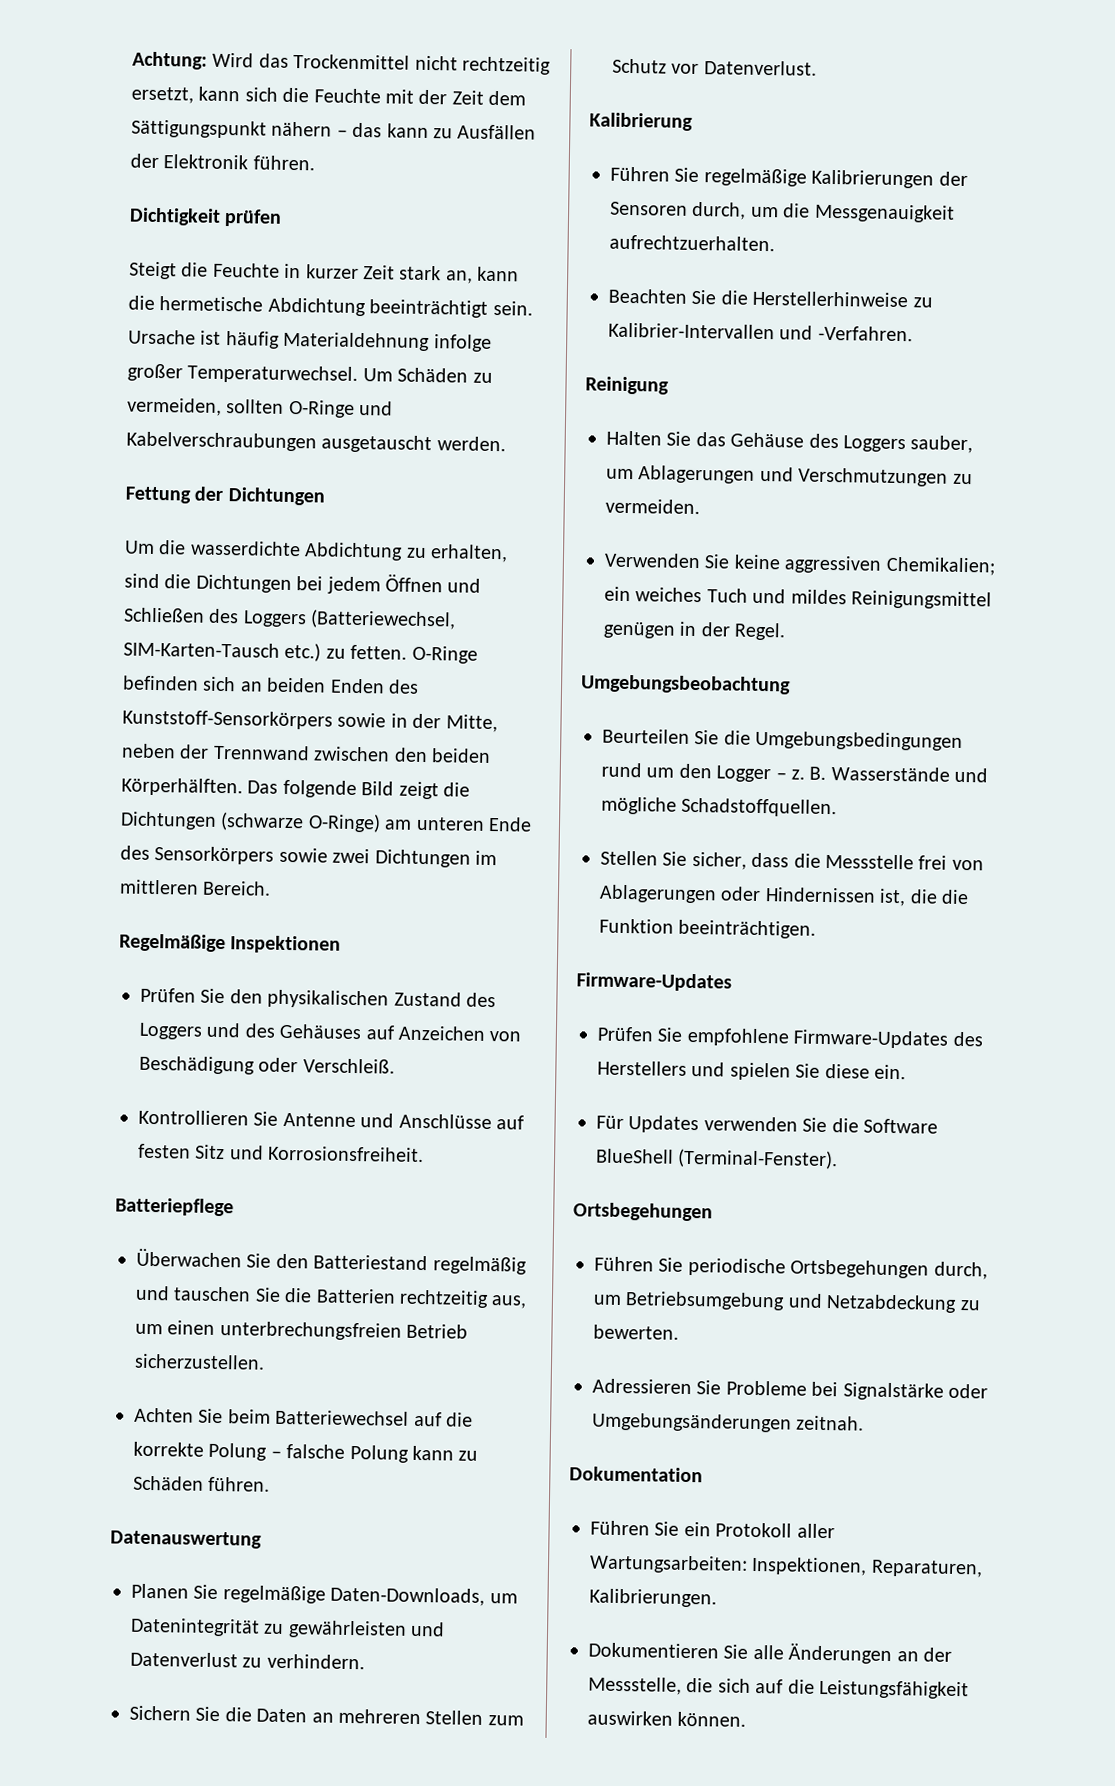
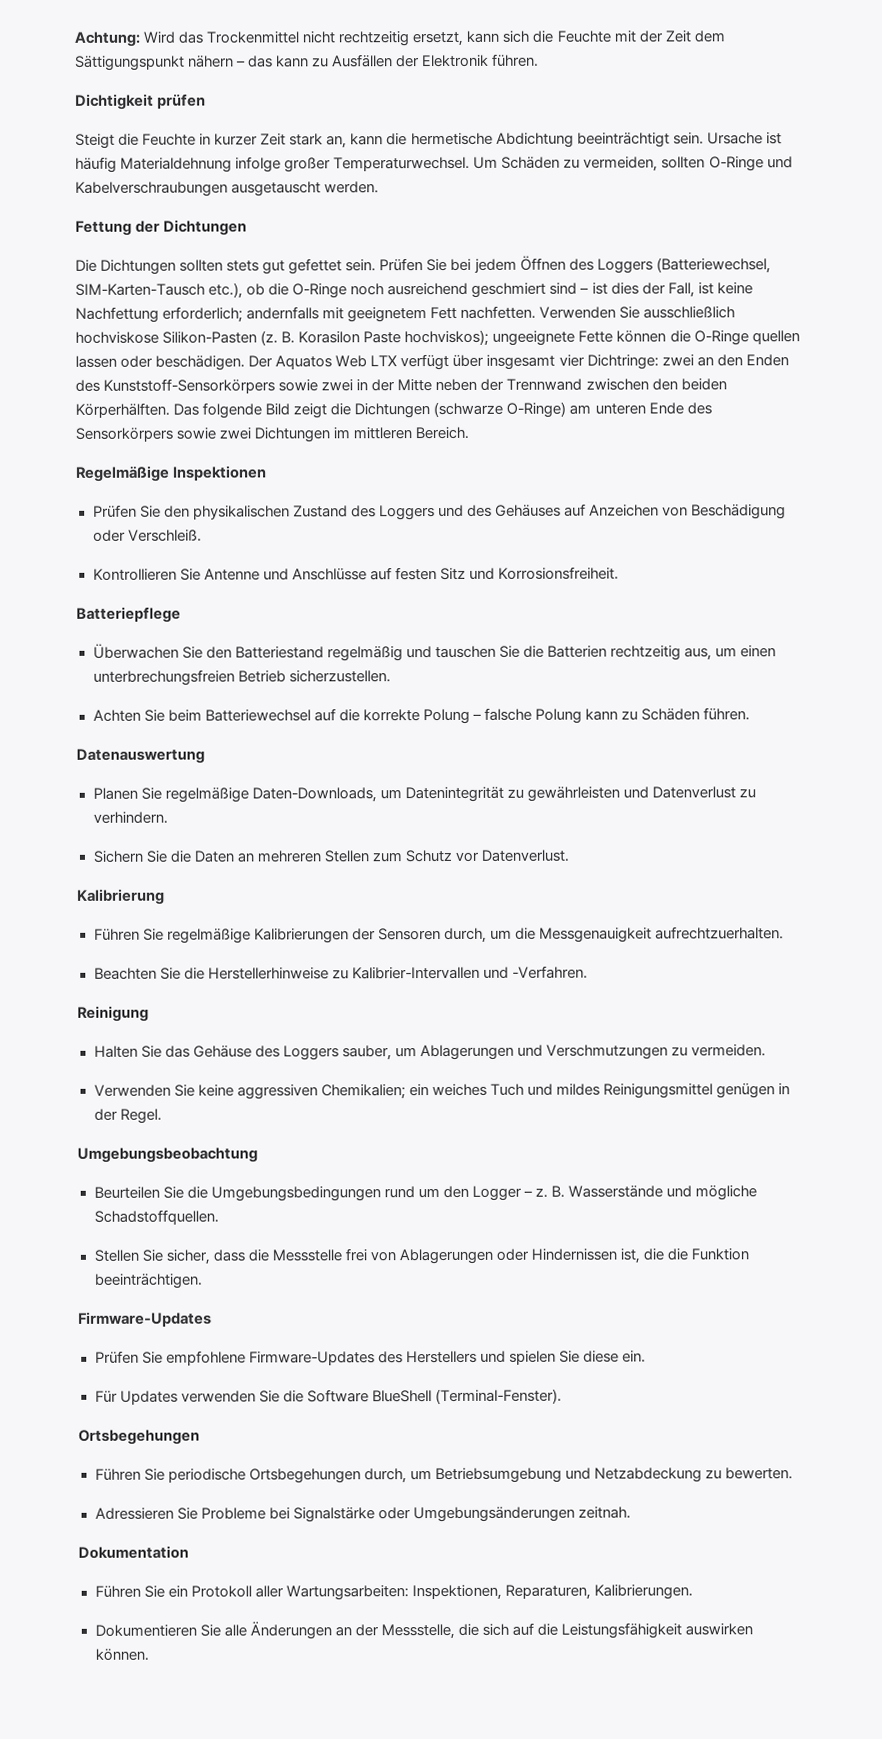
- Um die wasserdichte Abdichtung zu erhalten, sind die Dichtungen bei jedem Öffnen und Schließen des Loggers (Batteriewechsel, SIM-Karten-Tausch etc.) zu fetten. O-Ringe befinden sich an beiden Enden des Kunststoff-Sensorkörpers sowie in der Mitte, neben der Trennwand zwischen den beiden Körperhälften.
+ Die Dichtungen sollten stets gut gefettet sein. Prüfen Sie bei jedem Öffnen des Loggers (Batteriewechsel, SIM-Karten-Tausch etc.), ob die O-Ringe noch ausreichend geschmiert sind – ist dies der Fall, ist keine Nachfettung erforderlich; andernfalls mit geeignetem Fett nachfetten. Verwenden Sie ausschließlich hochviskose Silikon-Pasten (z. B. Korasilon Paste hochviskos); ungeeignete Fette können die O-Ringe quellen lassen oder beschädigen. Der Aquatos Web LTX verfügt über insgesamt vier Dichtringe: zwei an den Enden des Kunststoff-Sensorkörpers sowie zwei in der Mitte neben der Trennwand zwischen den beiden Körperhälften.

